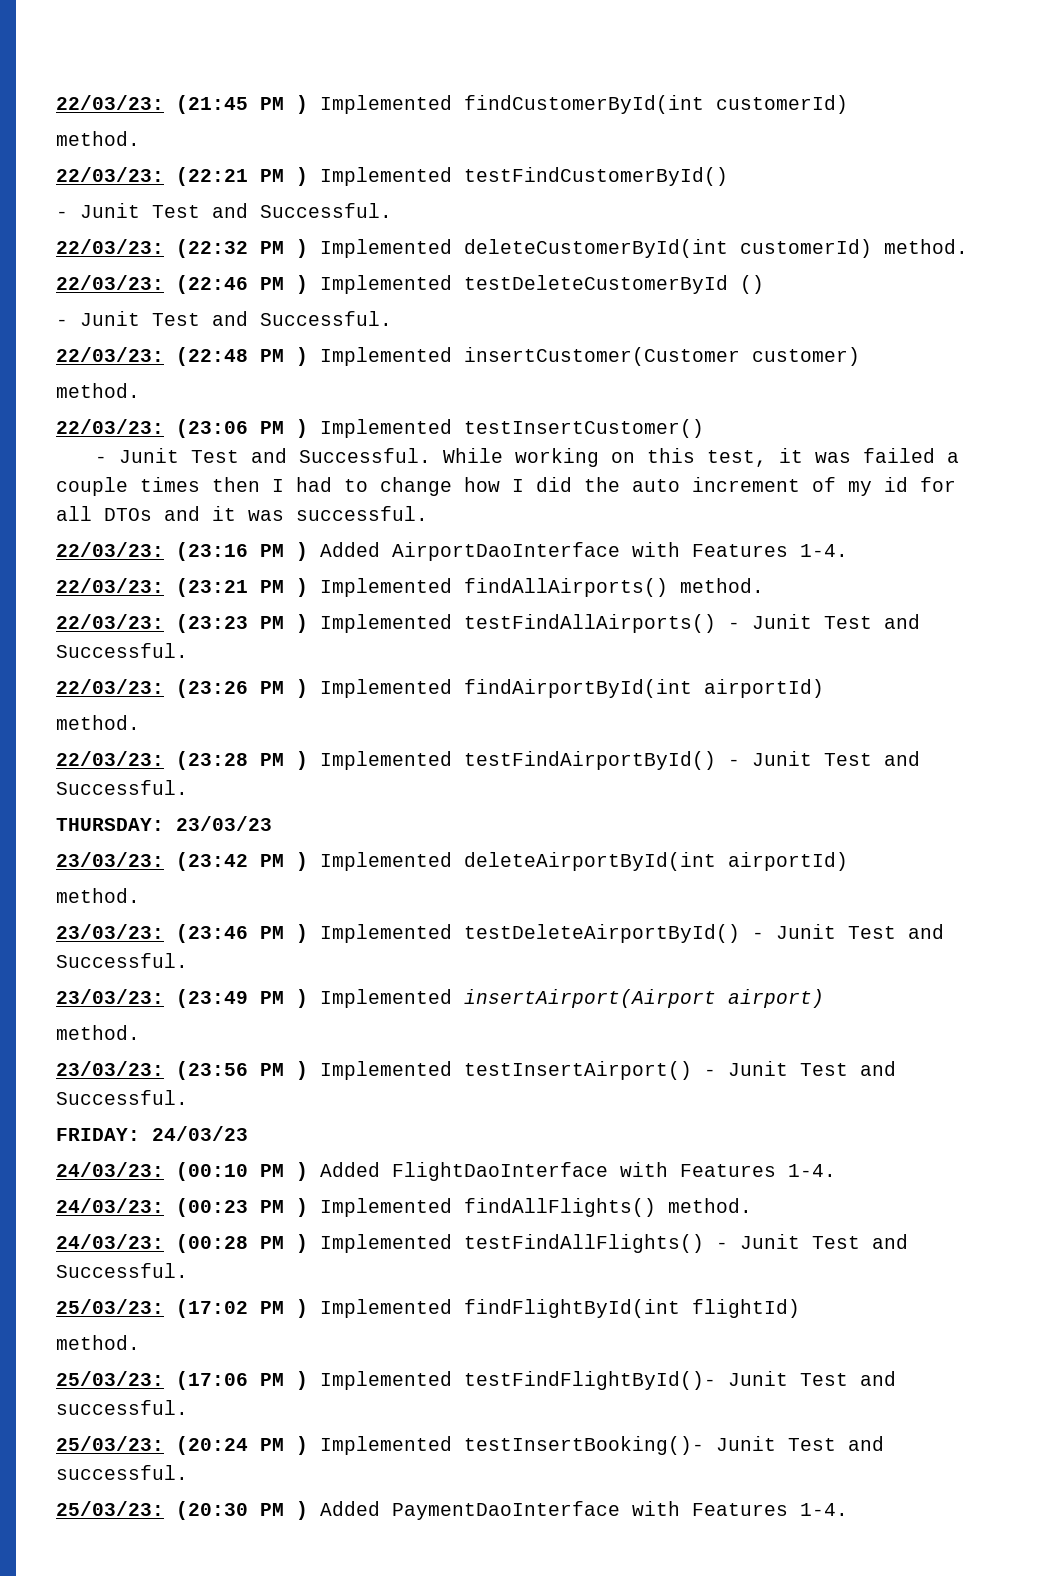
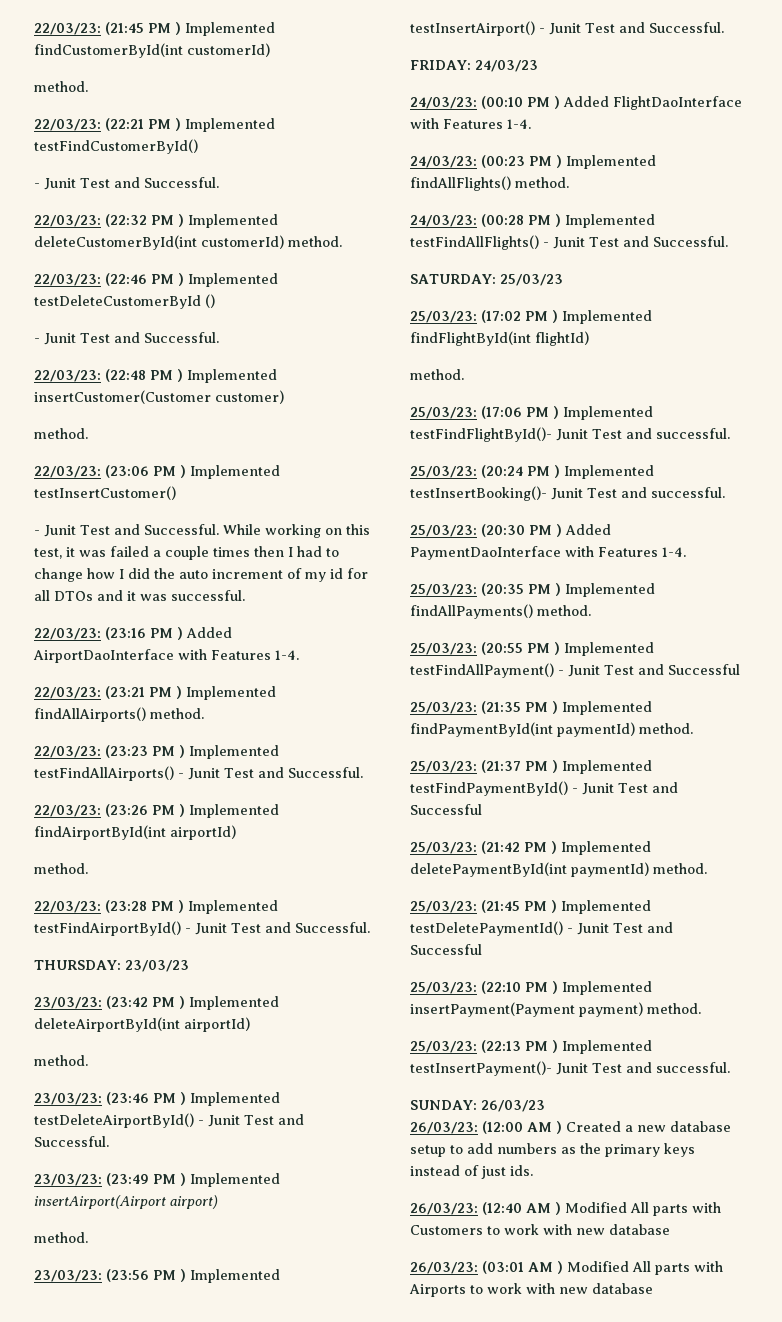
+ SATURDAY: 25/03/23
+ 25/03/23: (20:35 PM ) Implemented findAllPayments() method.
+ 25/03/23: (20:55 PM ) Implemented testFindAllPayment() - Junit Test and Successful
+ 25/03/23: (21:35 PM ) Implemented findPaymentById(int paymentId) method.
+ 25/03/23: (21:37 PM ) Implemented testFindPaymentById() - Junit Test and Successful
+ 25/03/23: (21:42 PM ) Implemented deletePaymentById(int paymentId) method.
+ 25/03/23: (21:45 PM ) Implemented testDeletePaymentId() - Junit Test and Successful
+ 25/03/23: (22:10 PM ) Implemented insertPayment(Payment payment) method.
+ 25/03/23: (22:13 PM ) Implemented testInsertPayment()- Junit Test and successful.
+ SUNDAY: 26/03/23
+ 26/03/23: (12:00 AM ) Created a new database setup to add numbers as the primary keys instead of just ids.
+ 26/03/23: (12:40 AM ) Modified All parts with Customers to work with new database
+ 26/03/23: (03:01 AM ) Modified All parts with Airports to work with new database

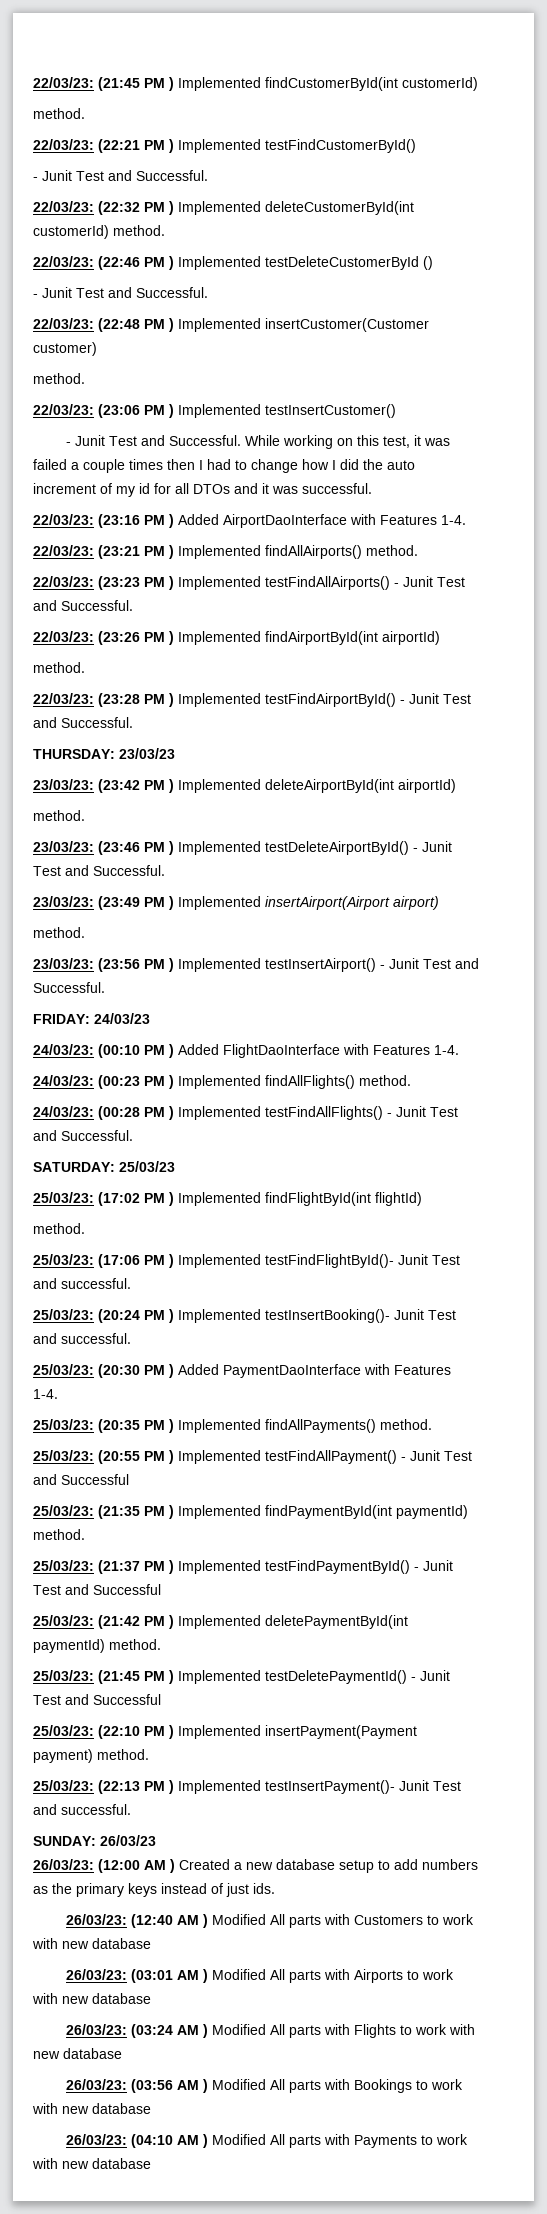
+ 26/03/23: (03:24 AM ) Modified All parts with Flights to work with new database
+ 26/03/23: (03:56 AM ) Modified All parts with Bookings to work with new database
+ 26/03/23: (04:10 AM ) Modified All parts with Payments to work with new database

